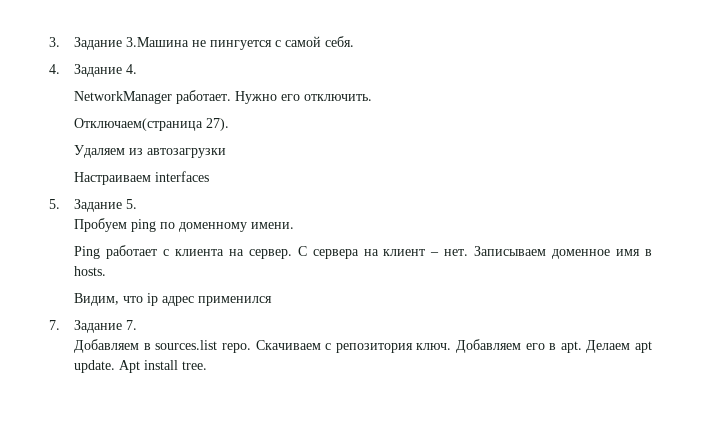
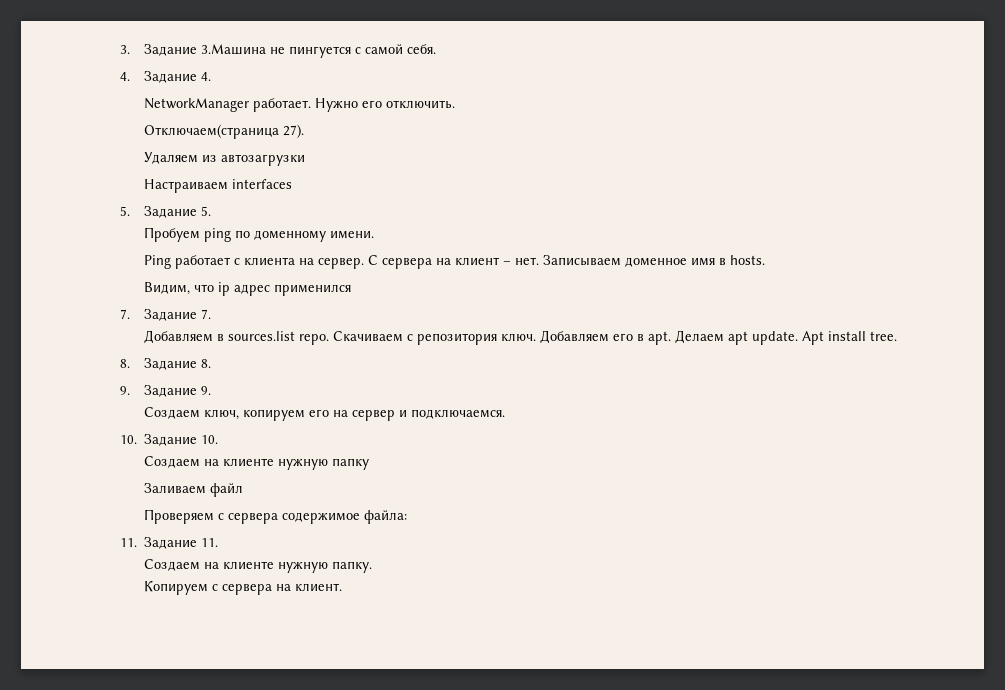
+ 8. Задание 8.
+ 9. Задание 9.
+ Создаем ключ, копируем его на сервер и подключаемся.
+ 10. Задание 10.
+ Создаем на клиенте нужную папку
+ Заливаем файл
+ Проверяем с сервера содержимое файла:
+ 11. Задание 11.
+ Создаем на клиенте нужную папку.
+ Копируем с сервера на клиент.

